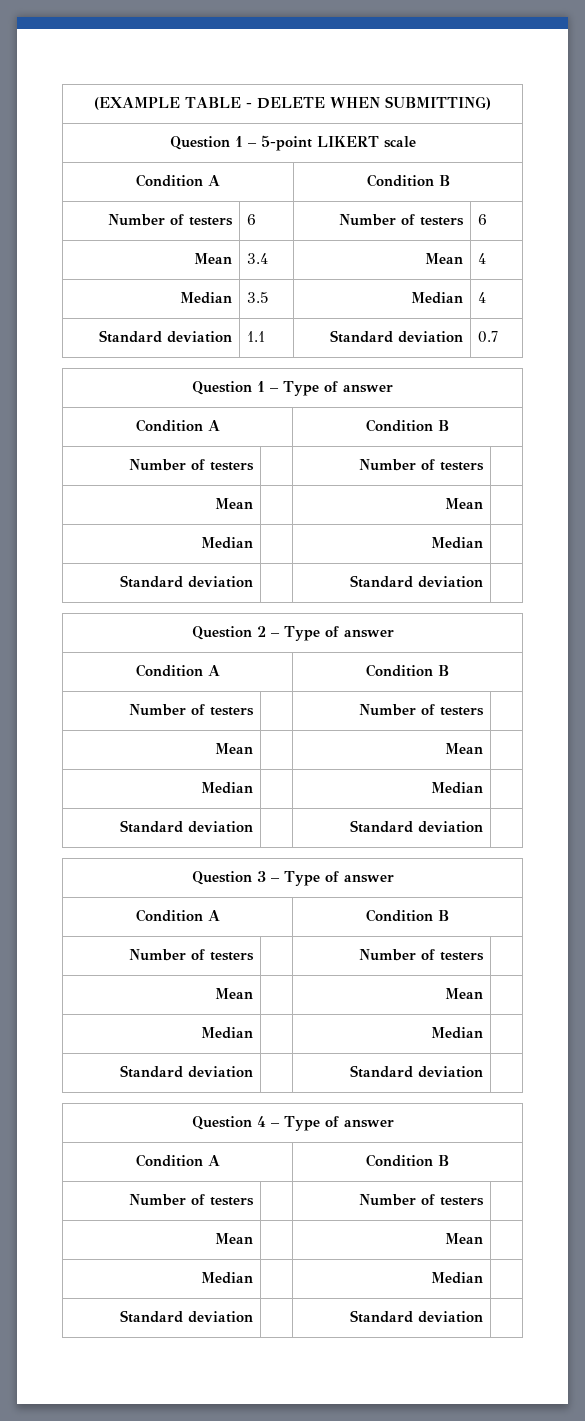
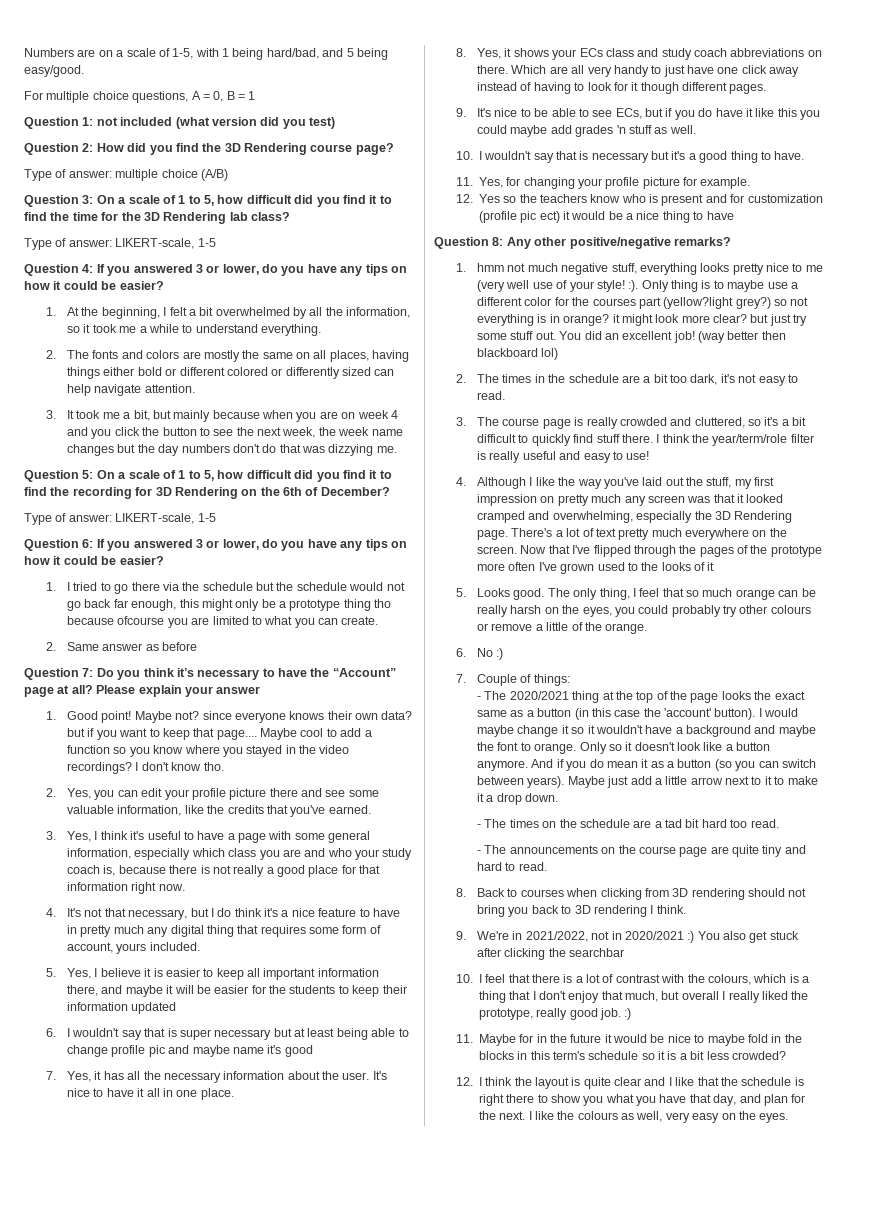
- (EXAMPLE TABLE - DELETE WHEN SUBMITTING)
- Question 1 – 5-point LIKERT scale
- Condition A | Condition B
- Number of testers | 6 | Number of testers | 6
- Mean | 3.4 | Mean | 4
- Median | 3.5 | Median | 4
- Standard deviation | 1.1 | Standard deviation | 0.7
- Question 1 – Type of answer
- Condition A | Condition B
- Number of testers | | Number of testers |
- Mean | | Mean |
- Median | | Median |
- Standard deviation | | Standard deviation |
- Question 2 – Type of answer
- Condition A | Condition B
- Number of testers | | Number of testers |
- Mean | | Mean |
- Median | | Median |
- Standard deviation | | Standard deviation |
- Question 3 – Type of answer
- Condition A | Condition B
- Number of testers | | Number of testers |
- Mean | | Mean |
- Median | | Median |
- Standard deviation | | Standard deviation |
- Question 4 – Type of answer
- Condition A | Condition B
- Number of testers | | Number of testers |
- Mean | | Mean |
- Median | | Median |
- Standard deviation | | Standard deviation |
+ Numbers are on a scale of 1-5, with 1 being hard/bad, and 5 being easy/good.
+ For multiple choice questions, A = 0, B = 1
+ Question 1: not included (what version did you test)
+ Question 2: How did you find the 3D Rendering course page?
+ Type of answer: multiple choice (A/B)
+ Question 3: On a scale of 1 to 5, how difficult did you find it to find the time for the 3D Rendering lab class?
+ Type of answer: LIKERT-scale, 1-5
+ Question 4: If you answered 3 or lower, do you have any tips on how it could be easier?
+ 1. At the beginning, I felt a bit overwhelmed by all the information, so it took me a while to understand everything.
+ 2. The fonts and colors are mostly the same on all places, having things either bold or different colored or differently sized can help navigate attention.
+ 3. It took me a bit, but mainly because when you are on week 4 and you click the button to see the next week, the week name changes but the day numbers don't do that was dizzying me.
+ Question 5: On a scale of 1 to 5, how difficult did you find it to find the recording for 3D Rendering on the 6th of December?
+ Type of answer: LIKERT-scale, 1-5
+ Question 6: If you answered 3 or lower, do you have any tips on how it could be easier?
+ 1. I tried to go there via the schedule but the schedule would not go back far enough, this might only be a prototype thing tho because ofcourse you are limited to what you can create.
+ 2. Same answer as before
+ Question 7: Do you think it’s necessary to have the “Account” page at all? Please explain your answer
+ 1. Good point! Maybe not? since everyone knows their own data? but if you want to keep that page.... Maybe cool to add a function so you know where you stayed in the video recordings? I don't know tho.
+ 2. Yes, you can edit your profile picture there and see some valuable information, like the credits that you've earned.
+ 3. Yes, I think it's useful to have a page with some general information, especially which class you are and who your study coach is, because there is not really a good place for that information right now.
+ 4. It's not that necessary, but I do think it's a nice feature to have in pretty much any digital thing that requires some form of account, yours included.
+ 5. Yes, I believe it is easier to keep all important information there, and maybe it will be easier for the students to keep their information updated
+ 6. I wouldn't say that is super necessary but at least being able to change profile pic and maybe name it's good
+ 7. Yes, it has all the necessary information about the user. It's nice to have it all in one place.
+ 8. Yes, it shows your ECs class and study coach abbreviations on there. Which are all very handy to just have one click away instead of having to look for it though different pages.
+ 9. It's nice to be able to see ECs, but if you do have it like this you could maybe add grades 'n stuff as well.
+ 10. I wouldn't say that is necessary but it's a good thing to have.
+ 11. Yes, for changing your profile picture for example.
+ 12. Yes so the teachers know who is present and for customization (profile pic ect) it would be a nice thing to have
+ Question 8: Any other positive/negative remarks?
+ 1. hmm not much negative stuff, everything looks pretty nice to me (very well use of your style! :). Only thing is to maybe use a different color for the courses part (yellow?light grey?) so not everything is in orange? it might look more clear? but just try some stuff out. You did an excellent job! (way better then blackboard lol)
+ 2. The times in the schedule are a bit too dark, it's not easy to read.
+ 3. The course page is really crowded and cluttered, so it's a bit difficult to quickly find stuff there. I think the year/term/role filter is really useful and easy to use!
+ 4. Although I like the way you've laid out the stuff, my first impression on pretty much any screen was that it looked cramped and overwhelming, especially the 3D Rendering page. There's a lot of text pretty much everywhere on the screen. Now that I've flipped through the pages of the prototype more often I've grown used to the looks of it
+ 5. Looks good. The only thing, I feel that so much orange can be really harsh on the eyes, you could probably try other colours or remove a little of the orange.
+ 6. No :)
+ 7. Couple of things:
+ - The 2020/2021 thing at the top of the page looks the exact same as a button (in this case the 'account' button). I would maybe change it so it wouldn't have a background and maybe the font to orange. Only so it doesn't look like a button anymore. And if you do mean it as a button (so you can switch between years). Maybe just add a little arrow next to it to make it a drop down.
+ - The times on the schedule are a tad bit hard too read.
+ - The announcements on the course page are quite tiny and hard to read.
+ 8. Back to courses when clicking from 3D rendering should not bring you back to 3D rendering I think.
+ 9. We're in 2021/2022, not in 2020/2021 :) You also get stuck after clicking the searchbar
+ 10. I feel that there is a lot of contrast with the colours, which is a thing that I don't enjoy that much, but overall I really liked the prototype, really good job. :)
+ 11. Maybe for in the future it would be nice to maybe fold in the blocks in this term's schedule so it is a bit less crowded?
+ 12. I think the layout is quite clear and I like that the schedule is right there to show you what you have that day, and plan for the next. I like the colours as well, very easy on the eyes.

